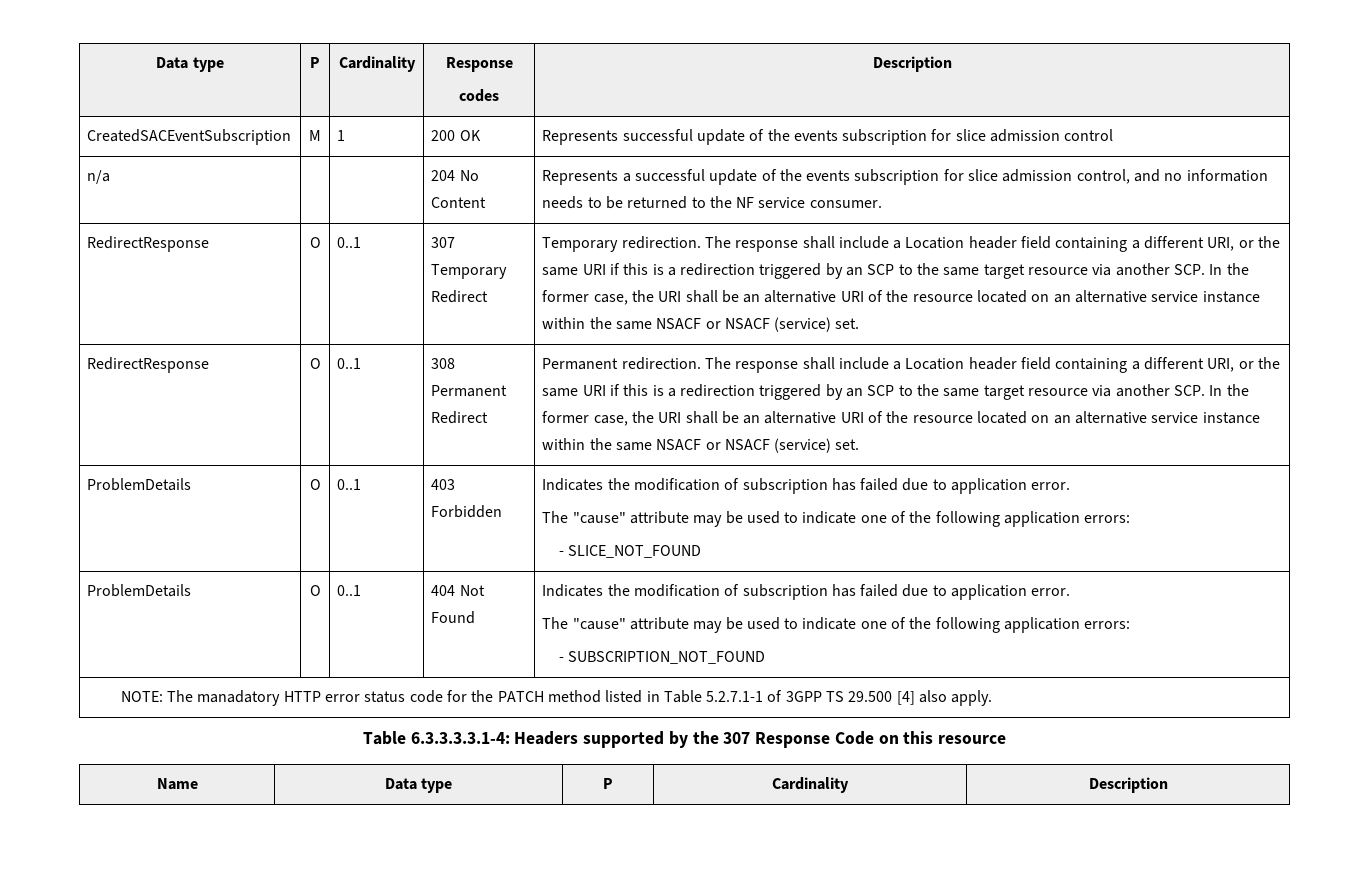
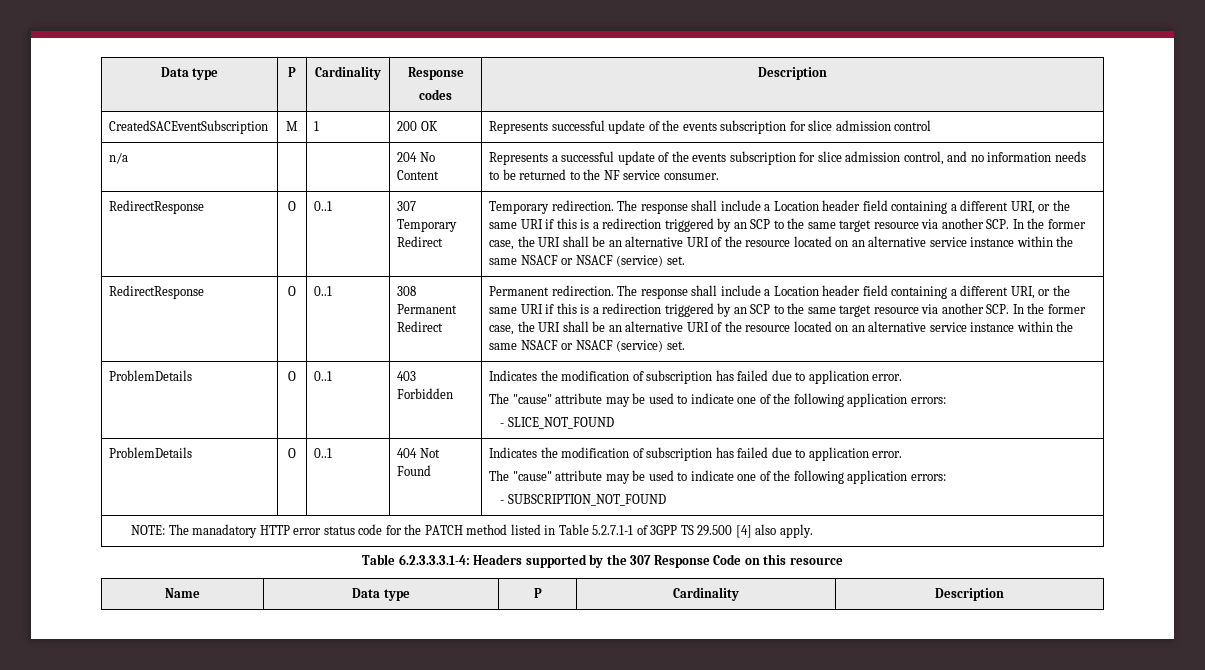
- Table 6.3.3.3.3.1-4: Headers supported by the 307 Response Code on this resource
+ Table 6.2.3.3.3.1-4: Headers supported by the 307 Response Code on this resource

